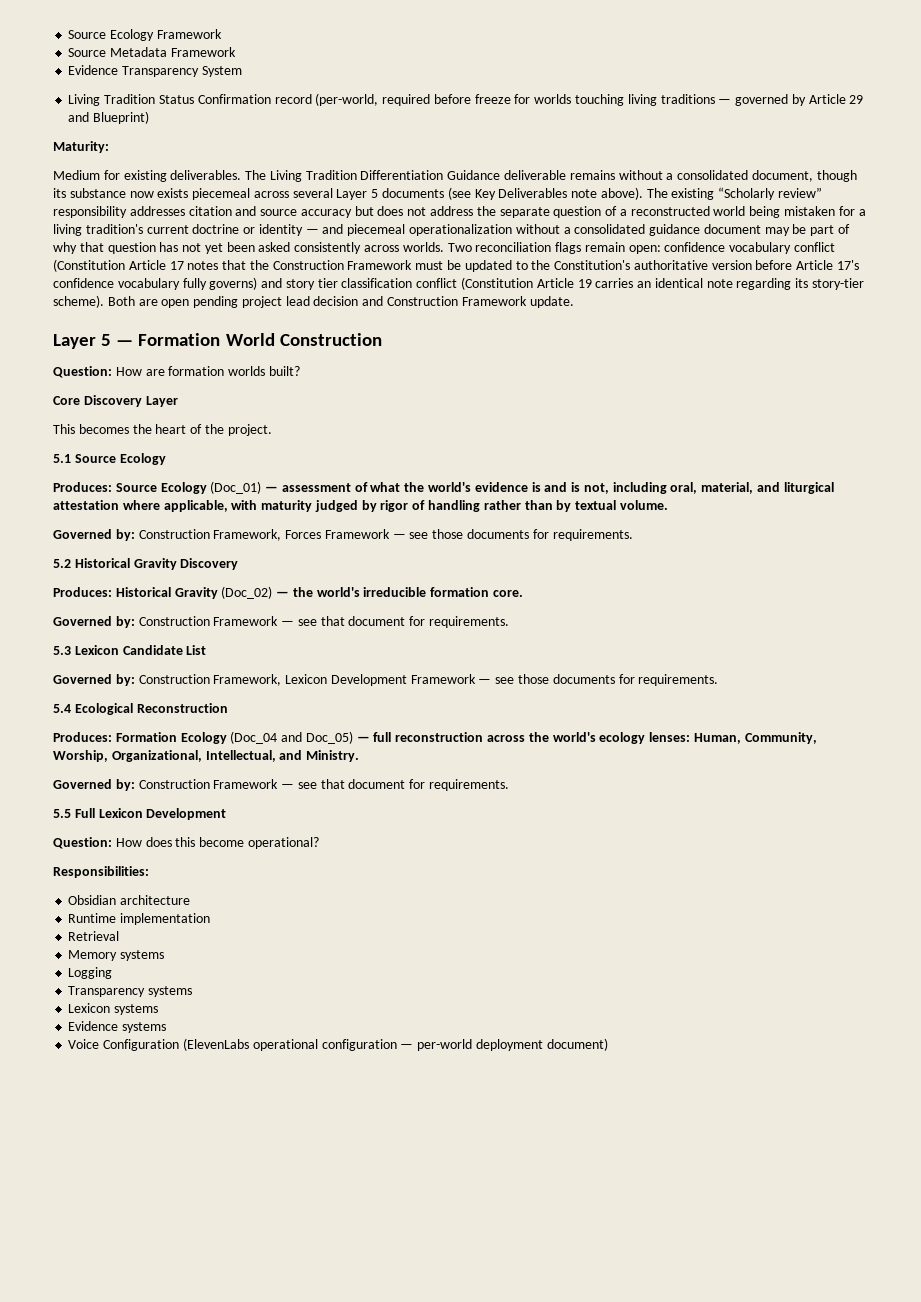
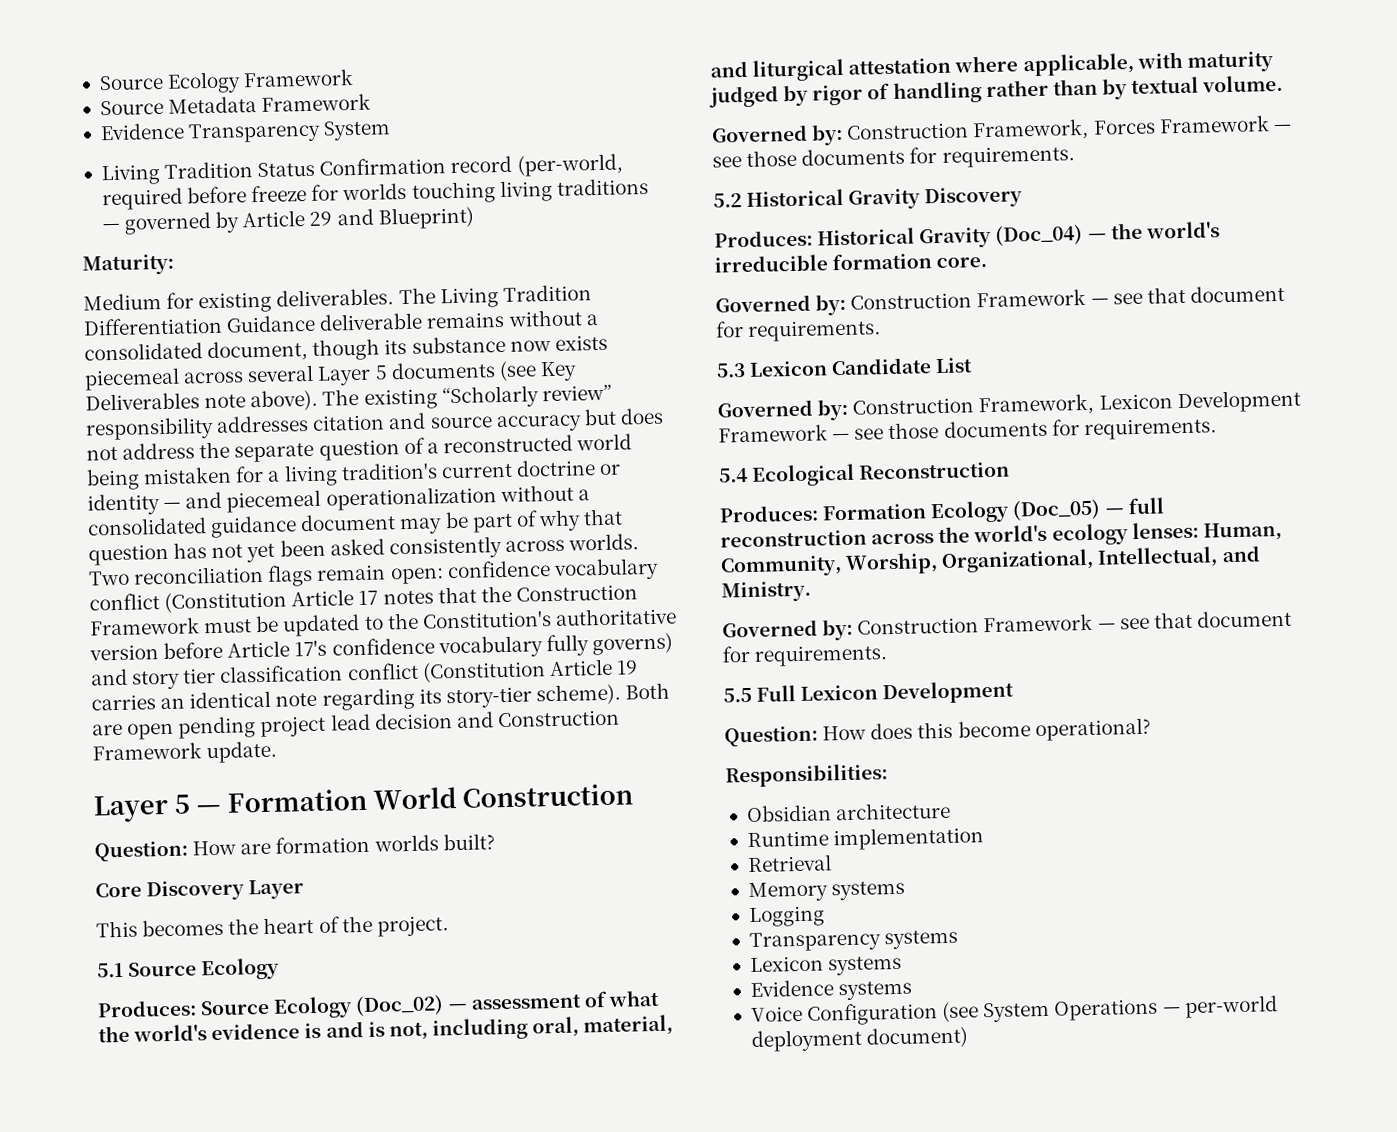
- Produces: Source Ecology (Doc_01) — assessment of what the world's evidence is and is not, including oral, material, and liturgical attestation where applicable, with maturity judged by rigor of handling rather than by textual volume.
+ Produces: Source Ecology (Doc_02) — assessment of what the world's evidence is and is not, including oral, material, and liturgical attestation where applicable, with maturity judged by rigor of handling rather than by textual volume.
- Produces: Historical Gravity (Doc_02) — the world's irreducible formation core.
+ Produces: Historical Gravity (Doc_04) — the world's irreducible formation core.
- Produces: Formation Ecology (Doc_04 and Doc_05) — full reconstruction across the world's ecology lenses: Human, Community, Worship, Organizational, Intellectual, and Ministry.
+ Produces: Formation Ecology (Doc_05) — full reconstruction across the world's ecology lenses: Human, Community, Worship, Organizational, Intellectual, and Ministry.
- Voice Configuration (ElevenLabs operational configuration — per-world deployment document)
+ Voice Configuration (see System Operations — per-world deployment document)

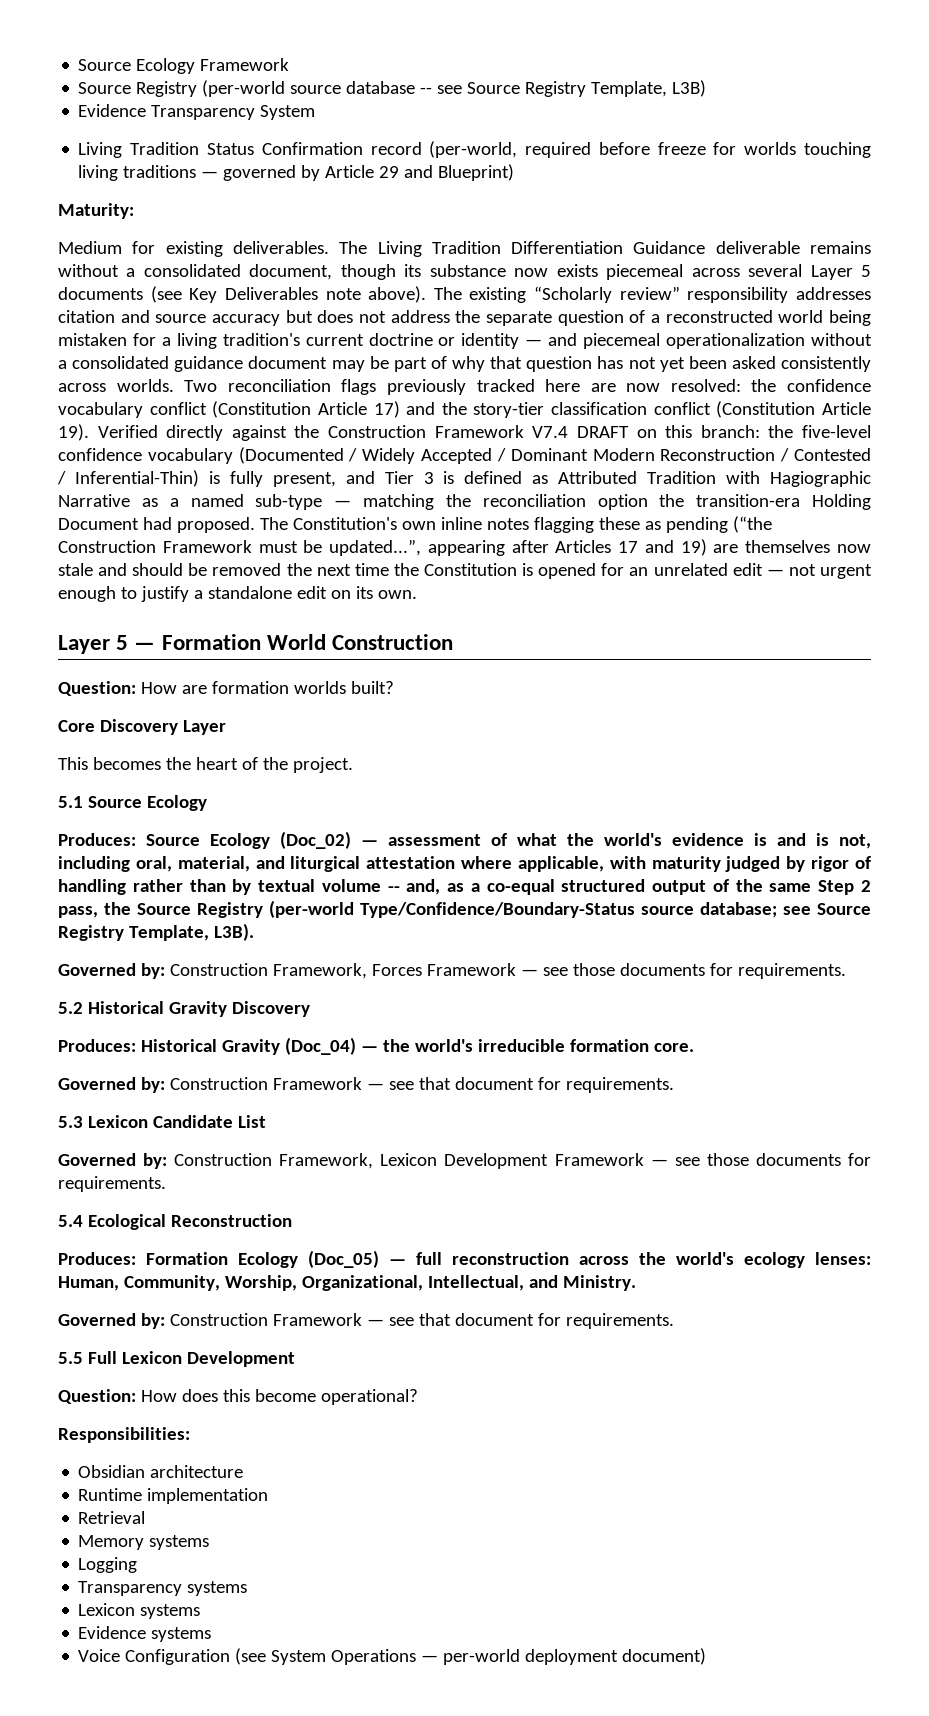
- Source Metadata Framework
+ Source Registry (per-world source database -- see Source Registry Template, L3B)
- Two reconciliation flags remain open: confidence vocabulary conflict (Constitution Article 17 notes that the Construction Framework must be updated to the Constitution's authoritative version before Article 17's confidence vocabulary fully governs) and story tier classification conflict (Constitution Article 19 carries an identical note regarding its story-tier scheme). Both are open pending project lead decision and Construction Framework update.
+ Two reconciliation flags previously tracked here are now resolved: the confidence vocabulary conflict (Constitution Article 17) and the story-tier classification conflict (Constitution Article 19). Verified directly against the Construction Framework V7.4 DRAFT on this branch: the five-level confidence vocabulary (Documented / Widely Accepted / Dominant Modern Reconstruction / Contested / Inferential-Thin) is fully present, and Tier 3 is defined as Attributed Tradition with Hagiographic Narrative as a named sub-type — matching the reconciliation option the transition-era Holding Document had proposed. The Constitution's own inline notes flagging these as pending (“the Construction Framework must be updated...”, appearing after Articles 17 and 19) are themselves now stale and should be removed the next time the Constitution is opened for an unrelated edit — not urgent enough to justify a standalone edit on its own.
- Produces: Source Ecology (Doc_02) — assessment of what the world's evidence is and is not, including oral, material, and liturgical attestation where applicable, with maturity judged by rigor of handling rather than by textual volume.
+ Produces: Source Ecology (Doc_02) — assessment of what the world's evidence is and is not, including oral, material, and liturgical attestation where applicable, with maturity judged by rigor of handling rather than by textual volume -- and, as a co-equal structured output of the same Step 2 pass, the Source Registry (per-world Type/Confidence/Boundary-Status source database; see Source Registry Template, L3B).

